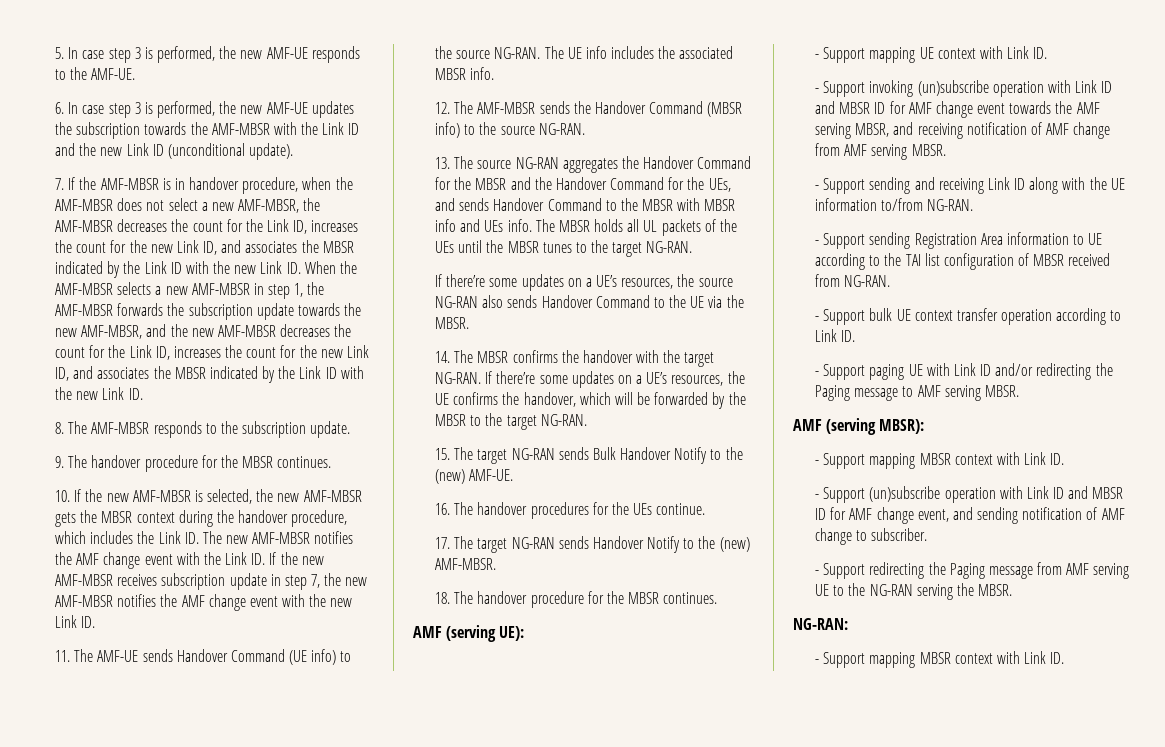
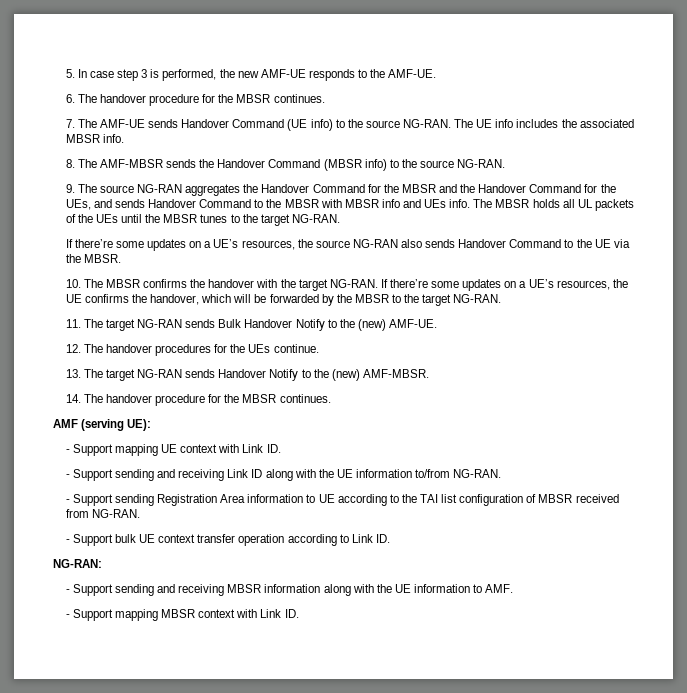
- 6. In case step 3 is performed, the new AMF-UE updates the subscription towards the AMF-MBSR with the Link ID and the new Link ID (unconditional update).
- 7. If the AMF-MBSR is in handover procedure, when the AMF-MBSR does not select a new AMF-MBSR, the AMF-MBSR decreases the count for the Link ID, increases the count for the new Link ID, and associates the MBSR indicated by the Link ID with the new Link ID. When the AMF-MBSR selects a new AMF-MBSR in step 1, the AMF-MBSR forwards the subscription update towards the new AMF-MBSR, and the new AMF-MBSR decreases the count for the Link ID, increases the count for the new Link ID, and associates the MBSR indicated by the Link ID with the new Link ID.
- 8. The AMF-MBSR responds to the subscription update.
- 9. The handover procedure for the MBSR continues.
- 10. If the new AMF-MBSR is selected, the new AMF-MBSR gets the MBSR context during the handover procedure, which includes the Link ID. The new AMF-MBSR notifies the AMF change event with the Link ID. If the new AMF-MBSR receives subscription update in step 7, the new AMF-MBSR notifies the AMF change event with the new Link ID.
- 11. The AMF-UE sends Handover Command (UE info) to the source NG-RAN.
+ 6. The handover procedure for the MBSR continues.
+ 7. The AMF-UE sends Handover Command (UE info) to the source NG-RAN.
- 12. The AMF-MBSR sends the Handover Command (MBSR info) to the source NG-RAN.
+ 8. The AMF-MBSR sends the Handover Command (MBSR info) to the source NG-RAN.
- 13. The source NG-RAN aggregates the Handover Command for the MBSR and the Handover Command for the UEs, and sends Handover Command to the MBSR with MBSR info and UEs info.
+ 9. The source NG-RAN aggregates the Handover Command for the MBSR and the Handover Command for the UEs, and sends Handover Command to the MBSR with MBSR info and UEs info.
- 14. The MBSR confirms the handover with the target NG-RAN.
+ 10. The MBSR confirms the handover with the target NG-RAN.
- 15. The target NG-RAN sends Bulk Handover Notify to the (new) AMF-UE.
+ 11. The target NG-RAN sends Bulk Handover Notify to the (new) AMF-UE.
- 16. The handover procedures for the UEs continue.
+ 12. The handover procedures for the UEs continue.
- 17. The target NG-RAN sends Handover Notify to the (new) AMF-MBSR.
+ 13. The target NG-RAN sends Handover Notify to the (new) AMF-MBSR.
- 18. The handover procedure for the MBSR continues.
+ 14. The handover procedure for the MBSR continues.
- - Support invoking (un)subscribe operation with Link ID and MBSR ID for AMF change event towards the AMF serving MBSR, and receiving notification of AMF change from AMF serving MBSR.
- - Support paging UE with Link ID and/or redirecting the Paging message to AMF serving MBSR.
- AMF (serving MBSR):
- - Support mapping MBSR context with Link ID.
- - Support (un)subscribe operation with Link ID and MBSR ID for AMF change event, and sending notification of AMF change to subscriber.
- - Support redirecting the Paging message from AMF serving UE to the NG-RAN serving the MBSR.
  NG-RAN:
+ - Support sending and receiving MBSR information along with the UE information to AMF.

